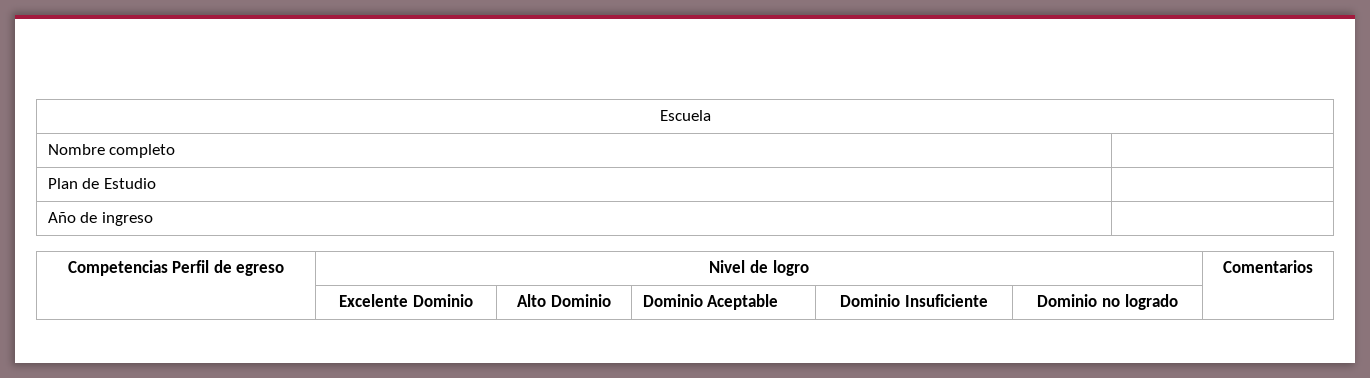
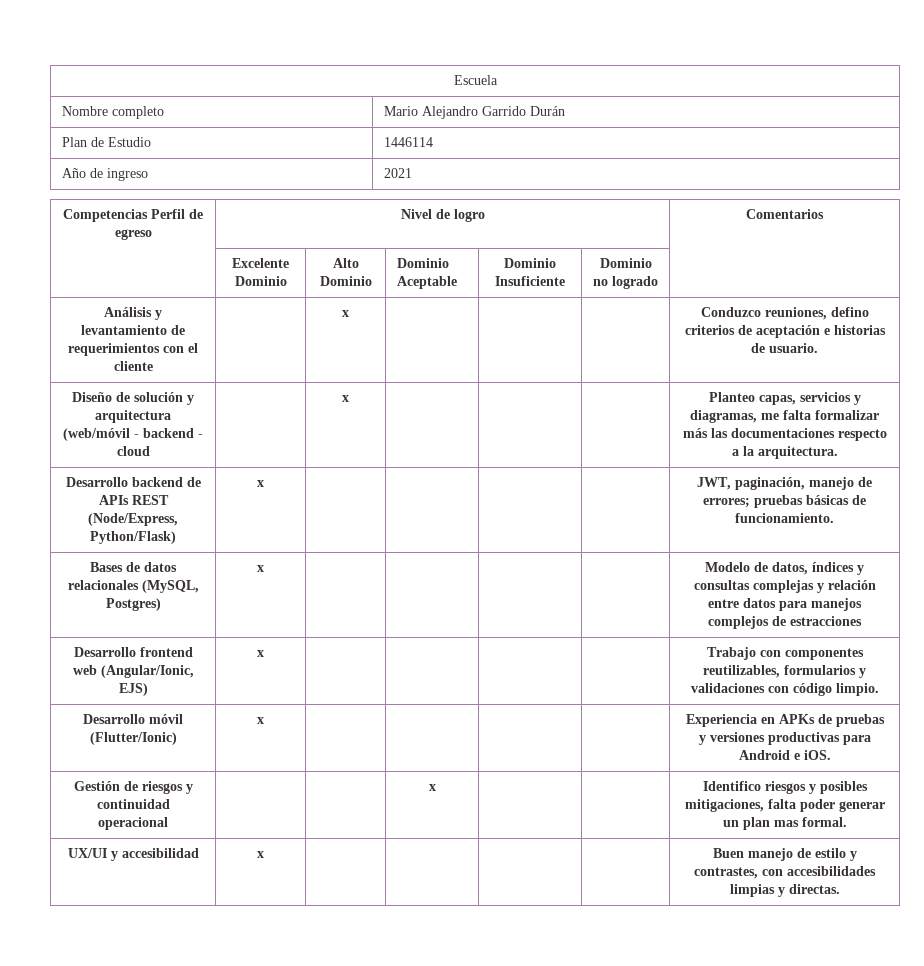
- Nombre completo |
+ Nombre completo | Mario Alejandro Garrido Durán
- Plan de Estudio |
+ Plan de Estudio | 1446114
- Año de ingreso |
+ Año de ingreso | 2021
+ Análisis y levantamiento de requerimientos con el cliente | | x | | | | Conduzco reuniones, defino criterios de aceptación e historias de usuario.
+ Diseño de solución y arquitectura (web/móvil - backend - cloud | | x | | | | Planteo capas, servicios y diagramas, me falta formalizar más las documentaciones respecto a la arquitectura.
+ Desarrollo backend de APIs REST (Node/Express, Python/Flask) | x | | | | | JWT, paginación, manejo de errores; pruebas básicas de funcionamiento.
+ Bases de datos relacionales (MySQL, Postgres) | x | | | | | Modelo de datos, índices y consultas complejas y relación entre datos para manejos complejos de estracciones
+ Desarrollo frontend web (Angular/Ionic, EJS) | x | | | | | Trabajo con componentes reutilizables, formularios y validaciones con código limpio.
+ Desarrollo móvil (Flutter/Ionic) | x | | | | | Experiencia en APKs de pruebas y versiones productivas para Android e iOS.
+ Gestión de riesgos y continuidad operacional | | | x | | | Identifico riesgos y posibles mitigaciones, falta poder generar un plan mas formal.
+ UX/UI y accesibilidad | x | | | | | Buen manejo de estilo y contrastes, con accesibilidades limpias y directas.

